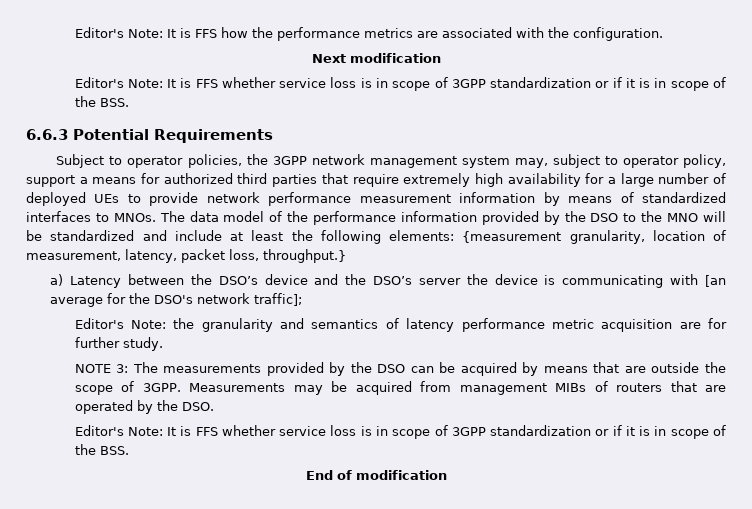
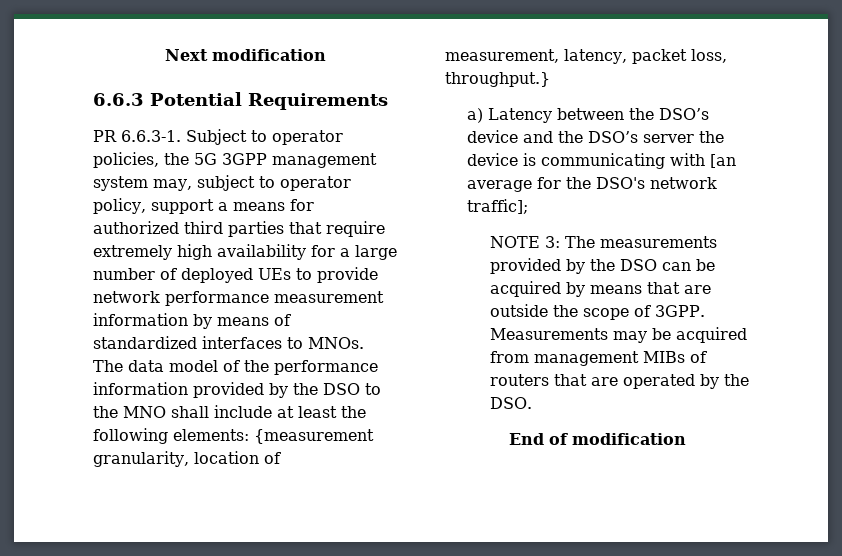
- Editor's Note: It is FFS how the performance metrics are associated with the configuration.
  Next modification
- Editor's Note: It is FFS whether service loss is in scope of 3GPP standardization or if it is in scope of the BSS.
- Subject to operator policies, the 3GPP network management system may, subject to operator policy, support a means for authorized third parties that require extremely high availability for a large number of deployed UEs to provide network performance measurement information by means of standardized interfaces to MNOs.
+ PR 6.6.3-1. Subject to operator policies, the 5G 3GPP management system may, subject to operator policy, support a means for authorized third parties that require extremely high availability for a large number of deployed UEs to provide network performance measurement information by means of standardized interfaces to MNOs.
- The data model of the performance information provided by the DSO to the MNO will be standardized and include at least the following elements: {measurement granularity, location of measurement, latency, packet loss, throughput.}
+ The data model of the performance information provided by the DSO to the MNO shall include at least the following elements: {measurement granularity, location of measurement, latency, packet loss, throughput.}
- Editor's Note: the granularity and semantics of latency performance metric acquisition are for further study.
  Measurements may be acquired from management MIBs of routers that are operated by the DSO.
- Editor's Note: It is FFS whether service loss is in scope of 3GPP standardization or if it is in scope of the BSS.

